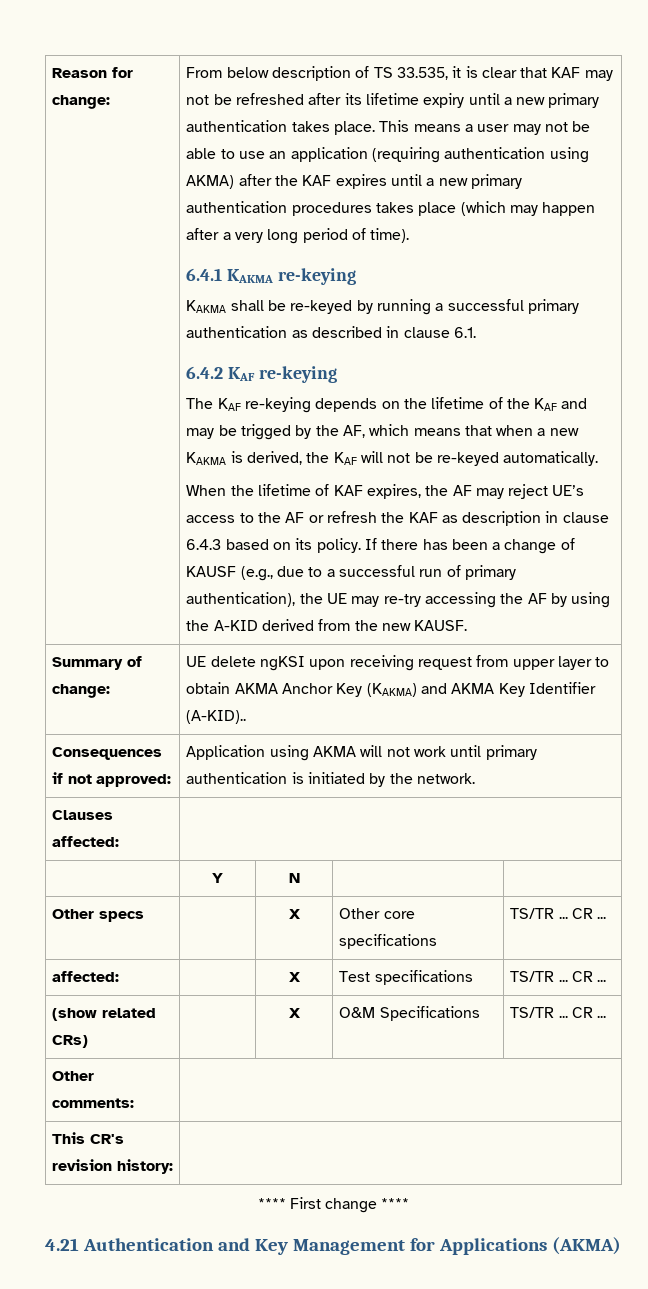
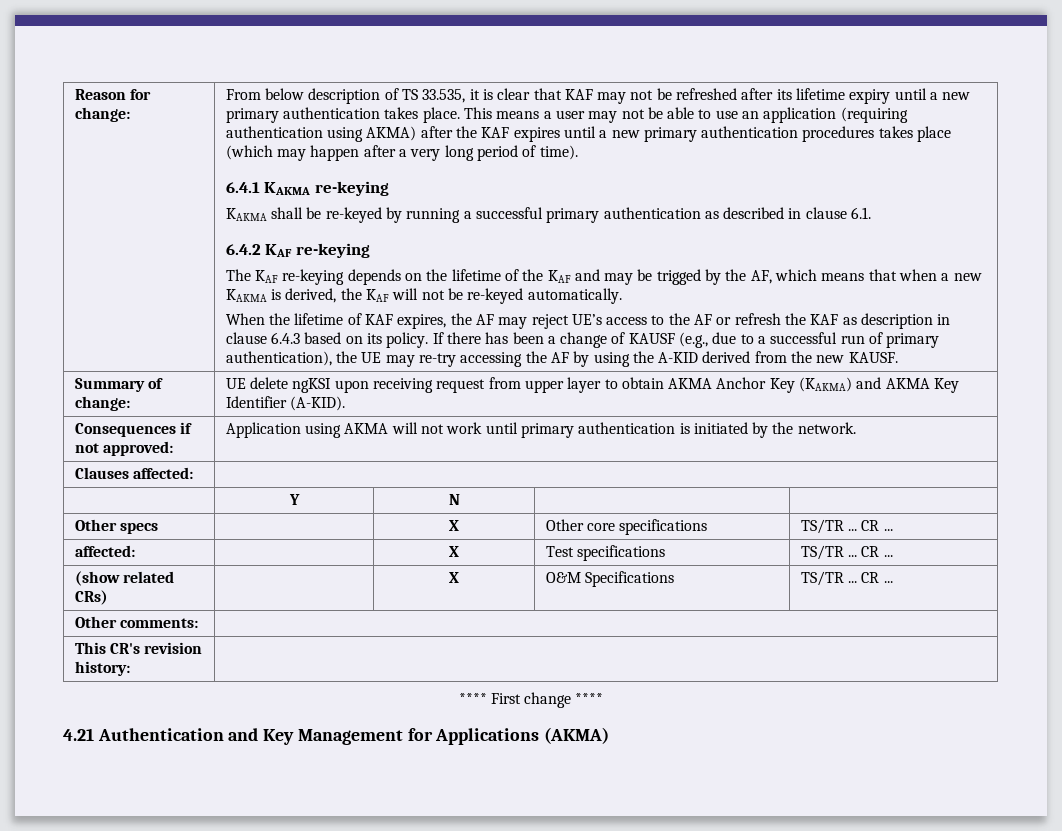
- Summary of change: | UE delete ngKSI upon receiving request from upper layer to obtain AKMA Anchor Key (KAKMA) and AKMA Key Identifier (A-KID)..
+ Summary of change: | UE delete ngKSI upon receiving request from upper layer to obtain AKMA Anchor Key (KAKMA) and AKMA Key Identifier (A-KID).

